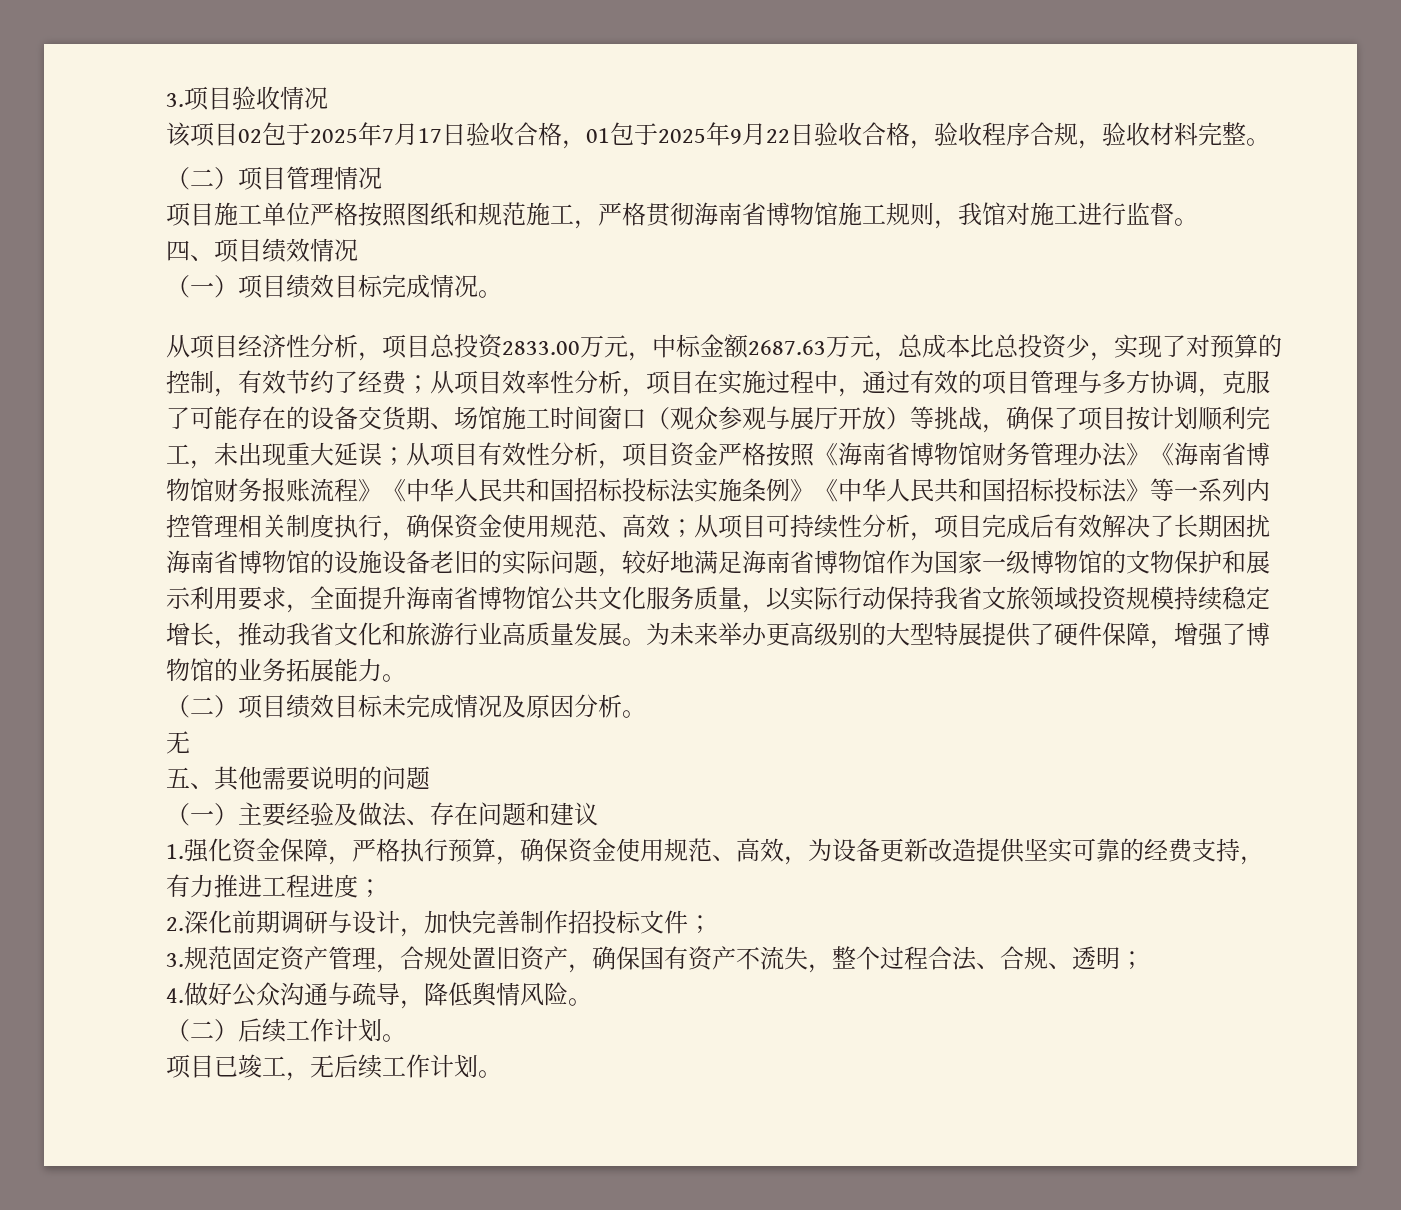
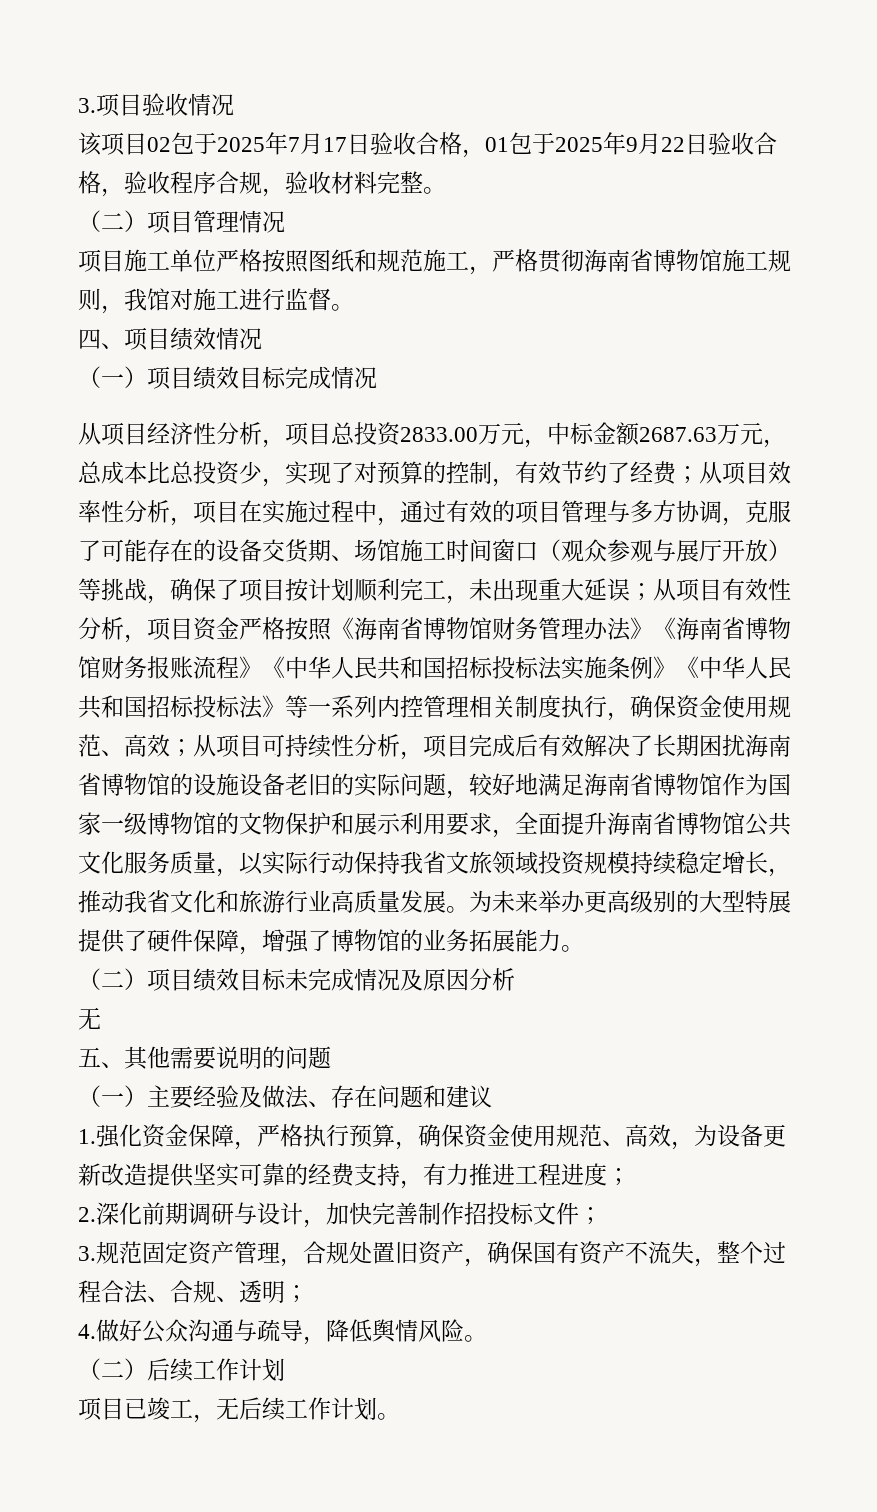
- （一）项目绩效目标完成情况。
+ （一）项目绩效目标完成情况
- （二）项目绩效目标未完成情况及原因分析。
+ （二）项目绩效目标未完成情况及原因分析
- （二）后续工作计划。
+ （二）后续工作计划

